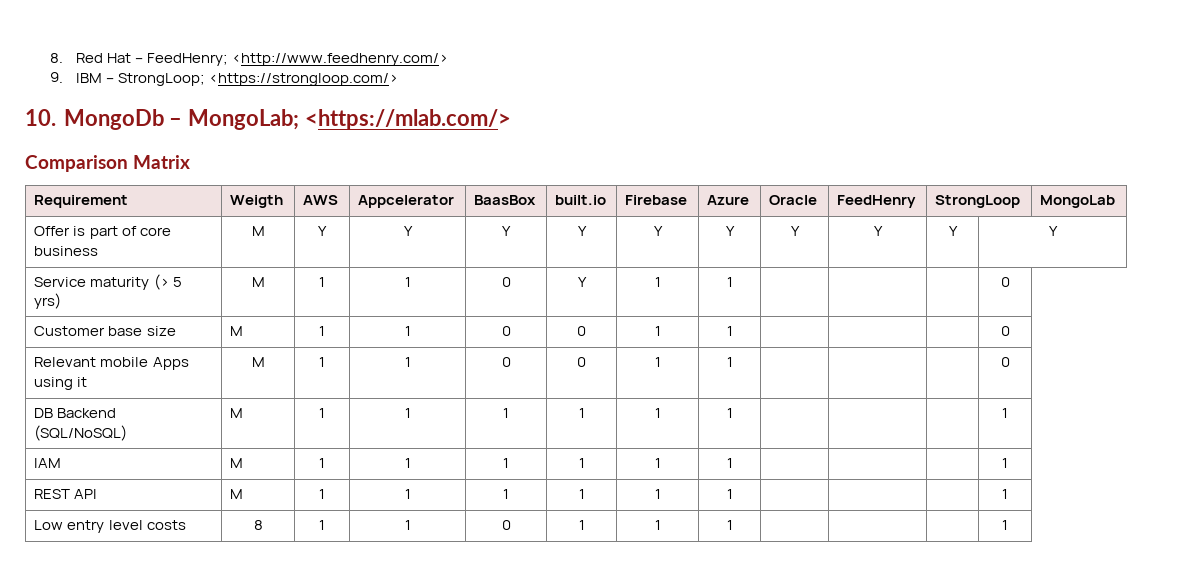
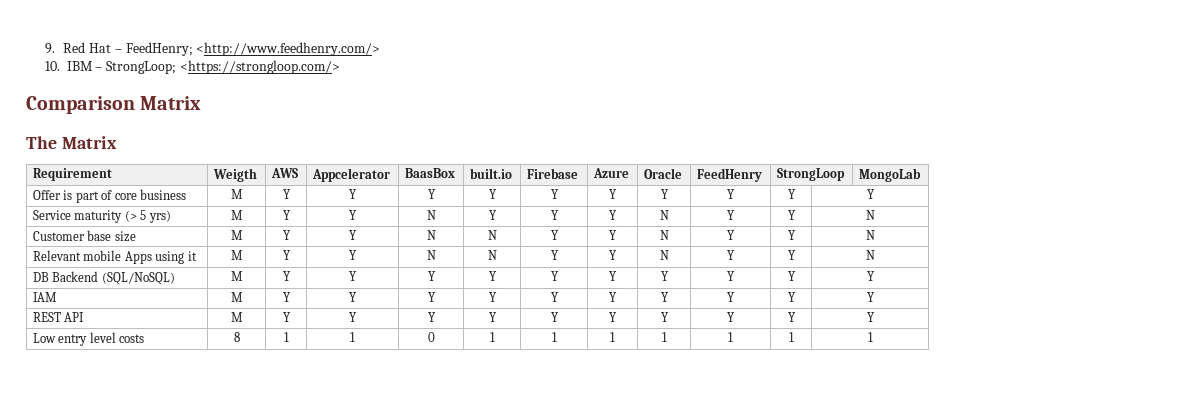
- 8. Red Hat – FeedHenry; <http://www.feedhenry.com/>
+ 9. Red Hat – FeedHenry; <http://www.feedhenry.com/>
- 9. IBM – StrongLoop; <https://strongloop.com/>
+ 10. IBM – StrongLoop; <https://strongloop.com/>
- 10. MongoDb – MongoLab; <https://mlab.com/>
  Comparison Matrix
+ The Matrix
- Service maturity (> 5 yrs) | M | 1 | 1 | 0 | Y | 1 | 1 | | | | 0
- Customer base size | M | 1 | 1 | 0 | 0 | 1 | 1 | | | | 0
+ Service maturity (> 5 yrs) | M | Y | Y | N | Y | Y | Y | N | Y | Y | N
+ Customer base size | M | Y | Y | N | N | Y | Y | N | Y | Y | N
- Relevant mobile Apps using it | M | 1 | 1 | 0 | 0 | 1 | 1 | | | | 0
- DB Backend (SQL/NoSQL) | M | 1 | 1 | 1 | 1 | 1 | 1 | | | | 1
- IAM | M | 1 | 1 | 1 | 1 | 1 | 1 | | | | 1
- REST API | M | 1 | 1 | 1 | 1 | 1 | 1 | | | | 1
+ Relevant mobile Apps using it | M | Y | Y | N | N | Y | Y | N | Y | Y | N
+ DB Backend (SQL/NoSQL) | M | Y | Y | Y | Y | Y | Y | Y | Y | Y | Y
+ IAM | M | Y | Y | Y | Y | Y | Y | Y | Y | Y | Y
+ REST API | M | Y | Y | Y | Y | Y | Y | Y | Y | Y | Y
- Low entry level costs | 8 | 1 | 1 | 0 | 1 | 1 | 1 | | | | 1
+ Low entry level costs | 8 | 1 | 1 | 0 | 1 | 1 | 1 | 1 | 1 | 1 | 1

